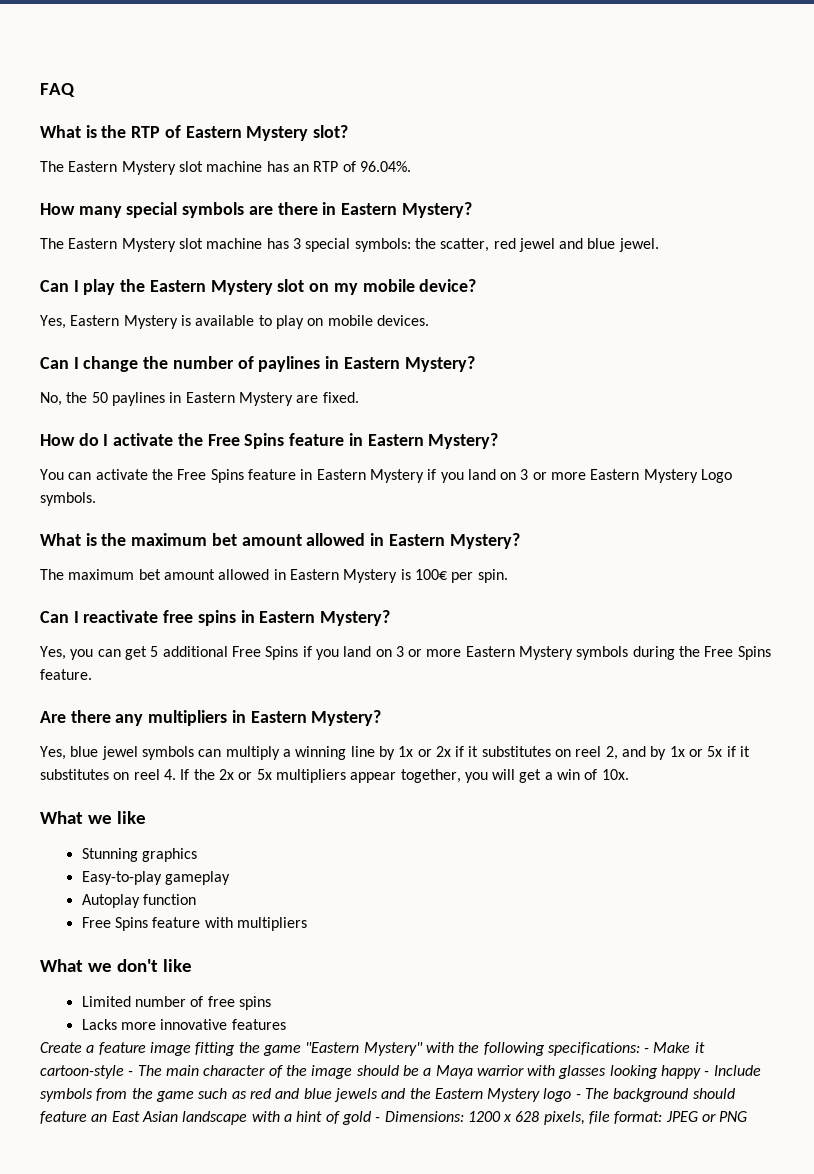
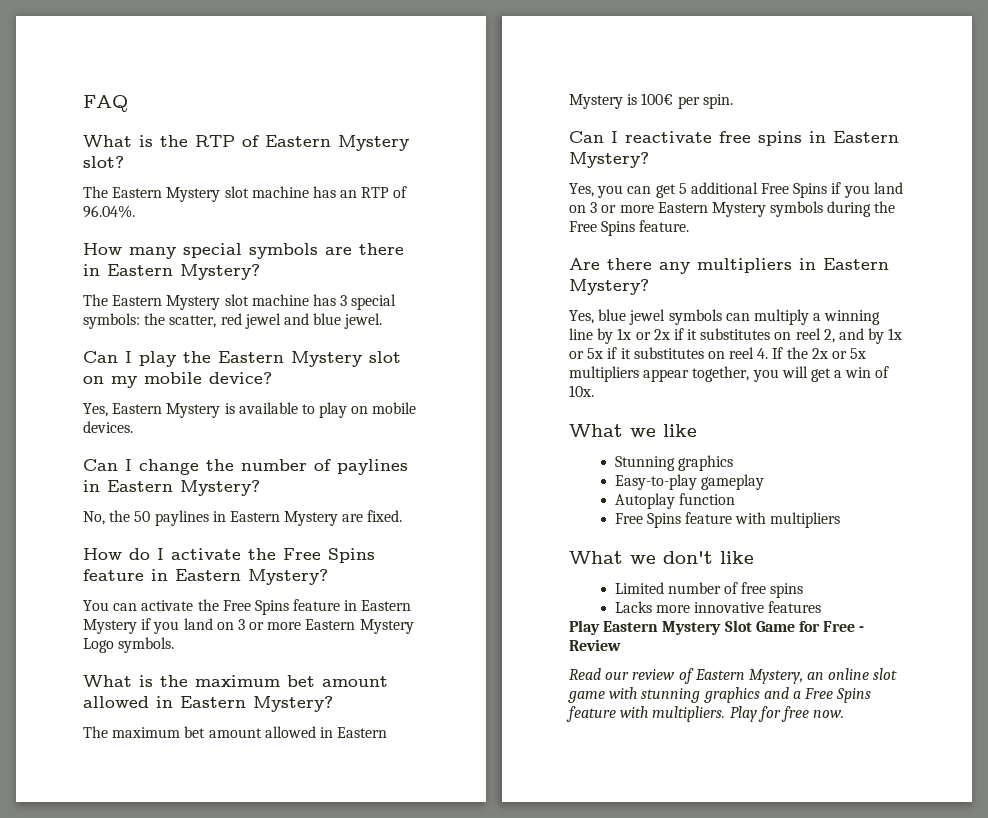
- Create a feature image fitting the game "Eastern Mystery" with the following specifications: - Make it cartoon-style - The main character of the image should be a Maya warrior with glasses looking happy - Include symbols from the game such as red and blue jewels and the Eastern Mystery logo - The background should feature an East Asian landscape with a hint of gold - Dimensions: 1200 x 628 pixels, file format: JPEG or PNG
+ Play Eastern Mystery Slot Game for Free - Review
+ Read our review of Eastern Mystery, an online slot game with stunning graphics and a Free Spins feature with multipliers. Play for free now.

